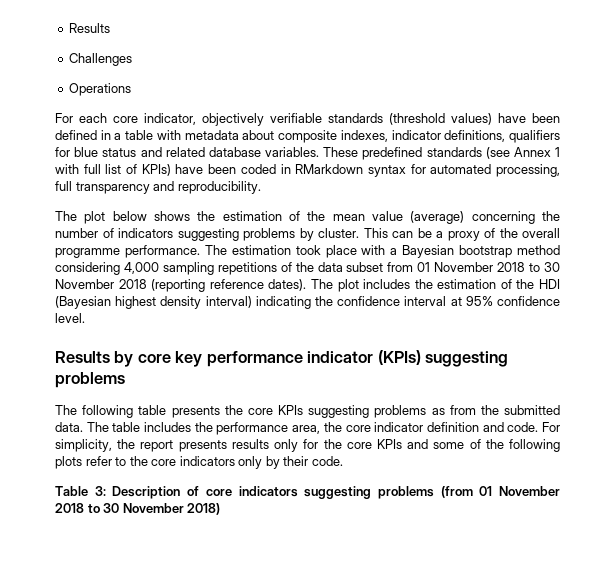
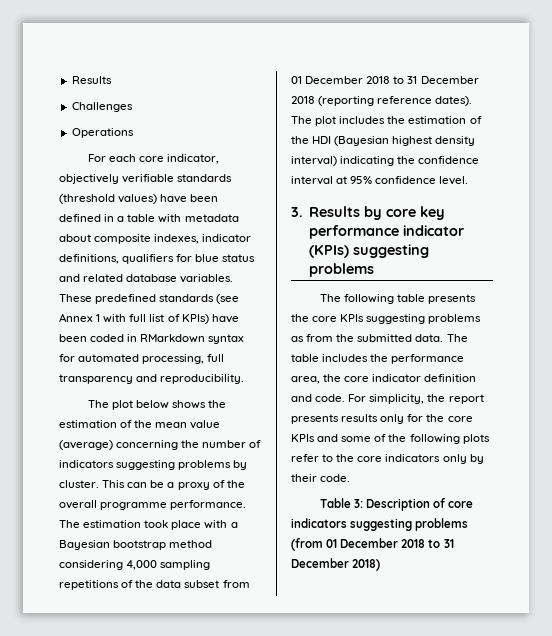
- The estimation took place with a Bayesian bootstrap method considering 4,000 sampling repetitions of the data subset from 01 November 2018 to 30 November 2018 (reporting reference dates).
+ The estimation took place with a Bayesian bootstrap method considering 4,000 sampling repetitions of the data subset from 01 December 2018 to 31 December 2018 (reporting reference dates).
- Results by core key performance indicator (KPIs) suggesting problems
+ 3. Results by core key performance indicator (KPIs) suggesting problems
- Table 3: Description of core indicators suggesting problems (from 01 November 2018 to 30 November 2018)
+ Table 3: Description of core indicators suggesting problems (from 01 December 2018 to 31 December 2018)

